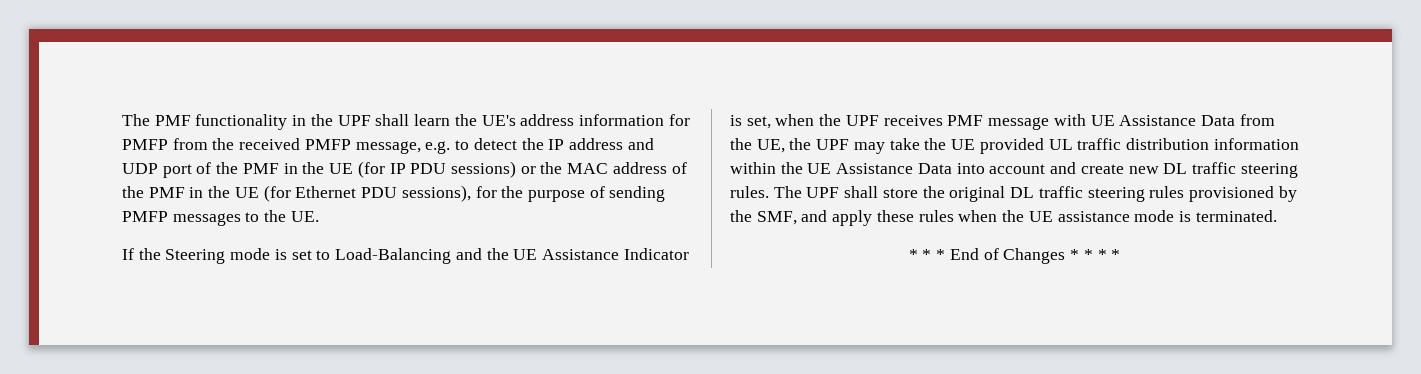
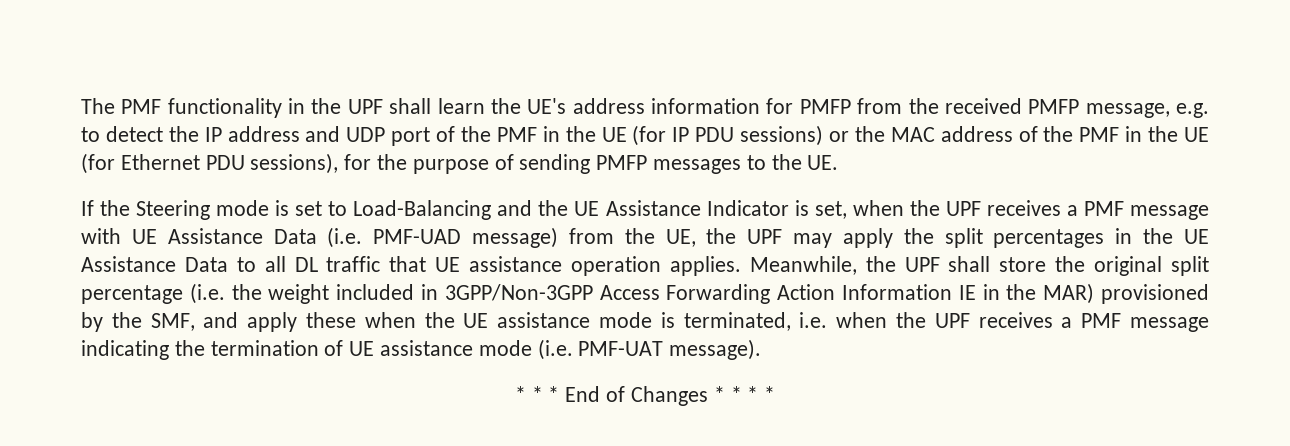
- If the Steering mode is set to Load-Balancing and the UE Assistance Indicator is set, when the UPF receives PMF message with UE Assistance Data from the UE, the UPF may take the UE provided UL traffic distribution information within the UE Assistance Data into account and create new DL traffic steering rules. The UPF shall store the original DL traffic steering rules provisioned by the SMF, and apply these rules when the UE assistance mode is terminated.
+ If the Steering mode is set to Load-Balancing and the UE Assistance Indicator is set, when the UPF receives a PMF message with UE Assistance Data (i.e. PMF-UAD message) from the UE, the UPF may apply the split percentages in the UE Assistance Data to all DL traffic that UE assistance operation applies. Meanwhile, the UPF shall store the original split percentage (i.e. the weight included in 3GPP/Non-3GPP Access Forwarding Action Information IE in the MAR) provisioned by the SMF, and apply these when the UE assistance mode is terminated, i.e. when the UPF receives a PMF message indicating the termination of UE assistance mode (i.e. PMF-UAT message).

